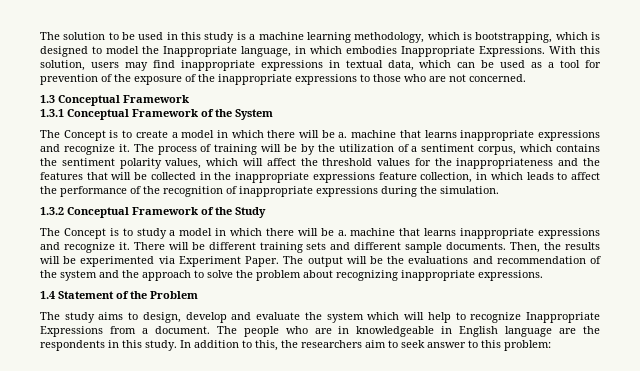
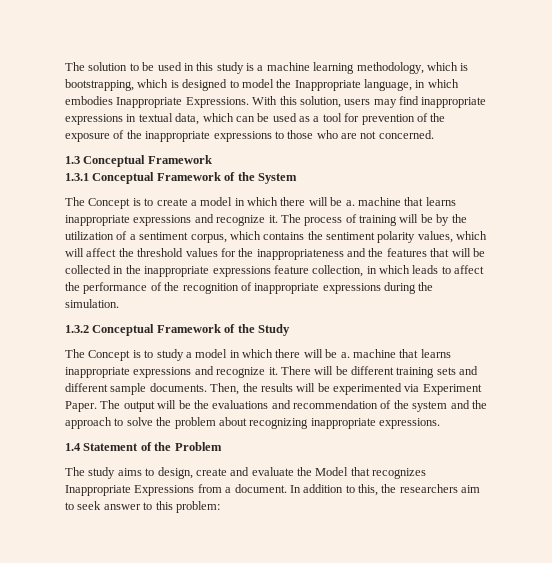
- The study aims to design, develop and evaluate the system which will help to recognize Inappropriate Expressions from a document.
+ The study aims to design, create and evaluate the Model that recognizes Inappropriate Expressions from a document.
- The people who are in knowledgeable in English language are the respondents in this study.

